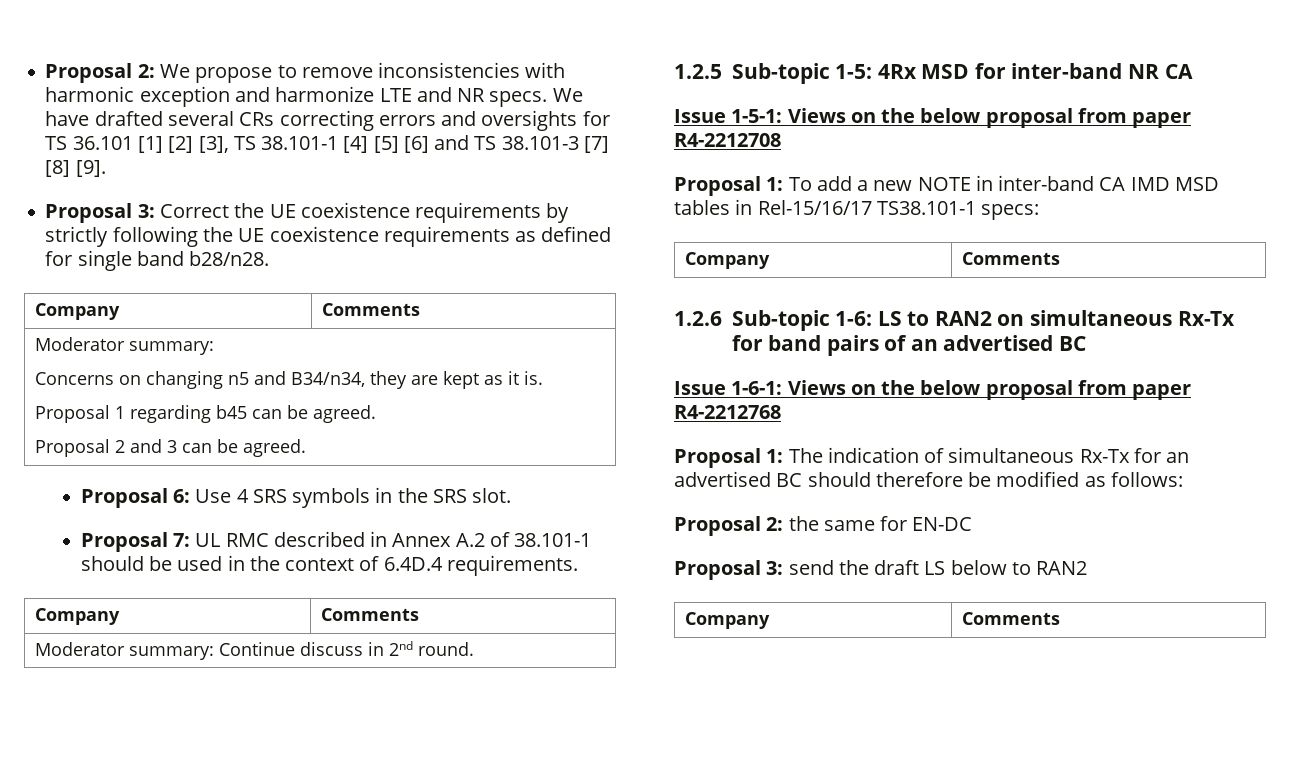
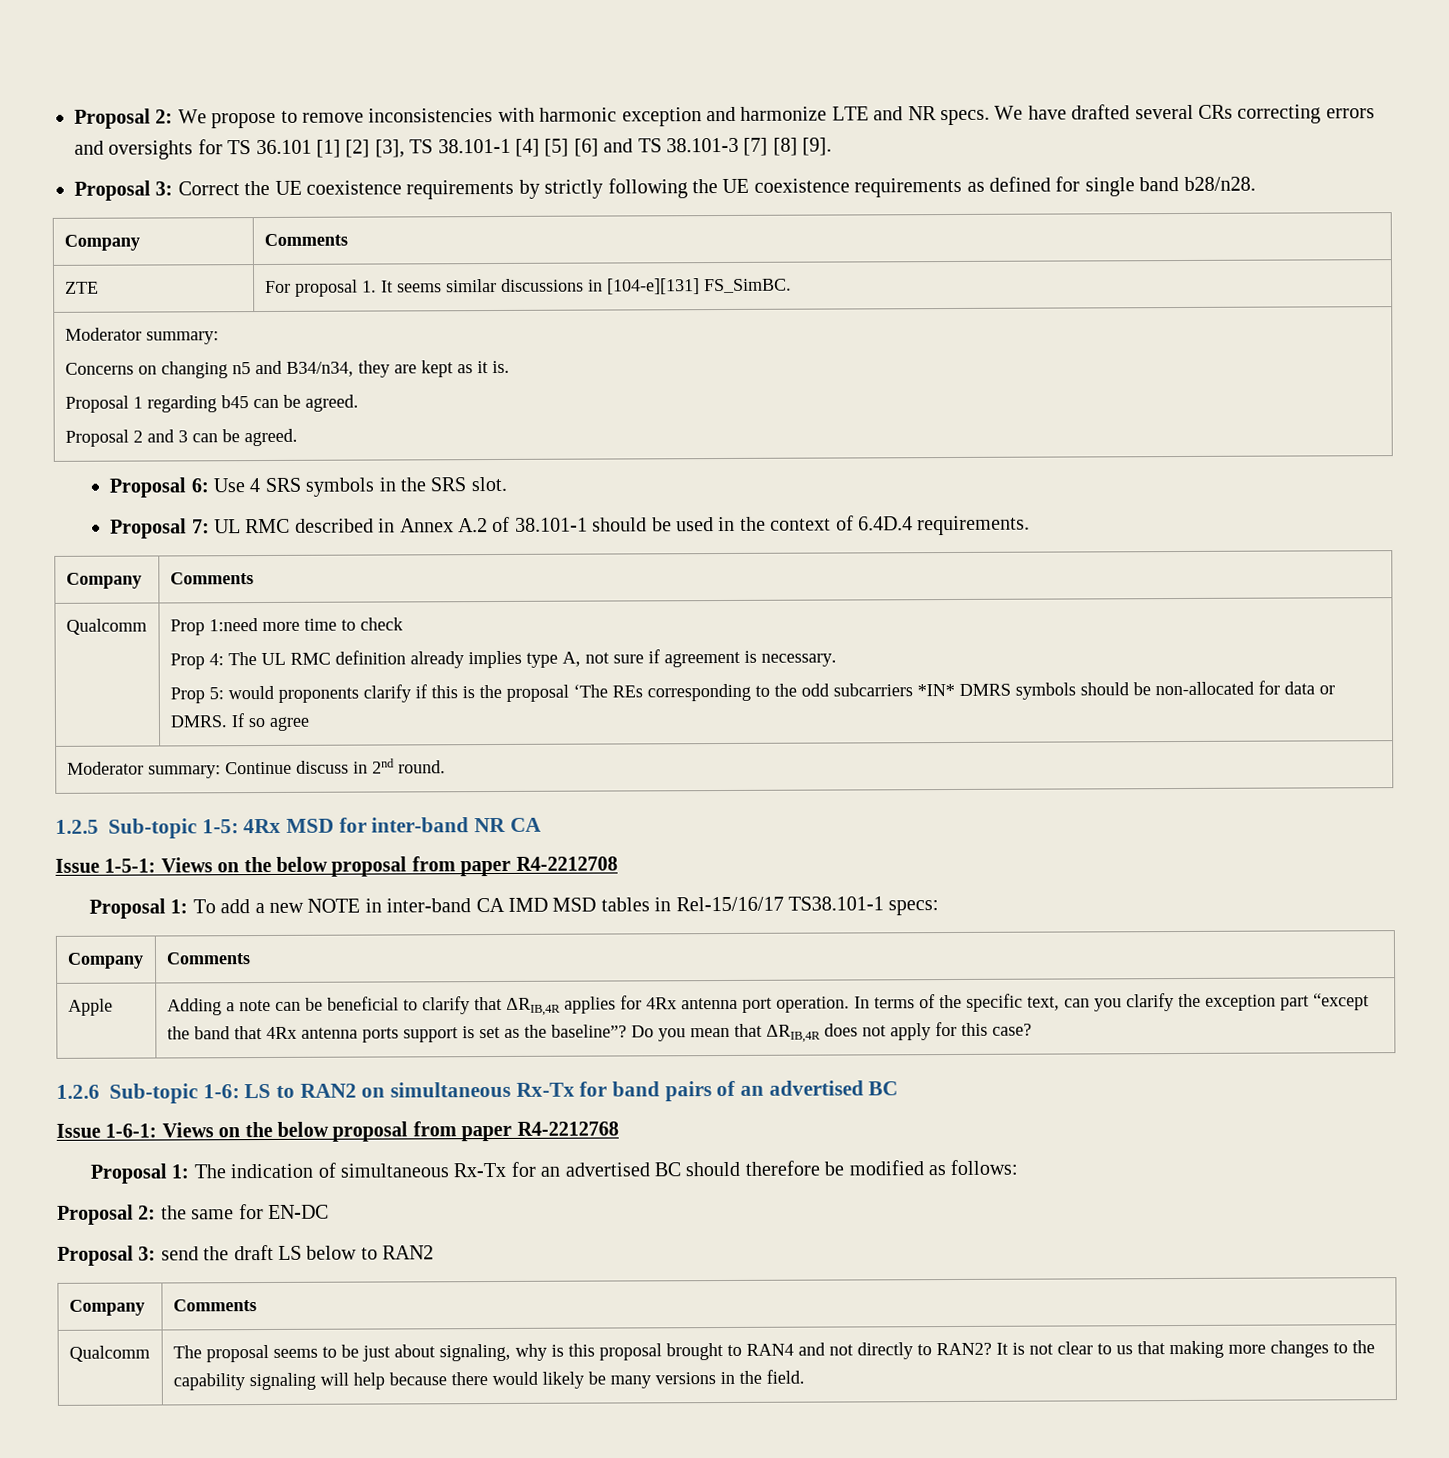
+ ZTE | For proposal 1. It seems similar discussions in [104-e][131] FS_SimBC.
+ Qualcomm | Prop 1:need more time to check
+ Prop 4: The UL RMC definition already implies type A, not sure if agreement is necessary.
+ Prop 5: would proponents clarify if this is the proposal ‘The REs corresponding to the odd subcarriers *IN* DMRS symbols should be non-allocated for data or DMRS. If so agree
+ Apple | Adding a note can be beneficial to clarify that ΔRIB,4R applies for 4Rx antenna port operation. In terms of the specific text, can you clarify the exception part “except the band that 4Rx antenna ports support is set as the baseline”? Do you mean that ΔRIB,4R does not apply for this case?
+ Qualcomm | The proposal seems to be just about signaling, why is this proposal brought to RAN4 and not directly to RAN2? It is not clear to us that making more changes to the capability signaling will help because there would likely be many versions in the field.

